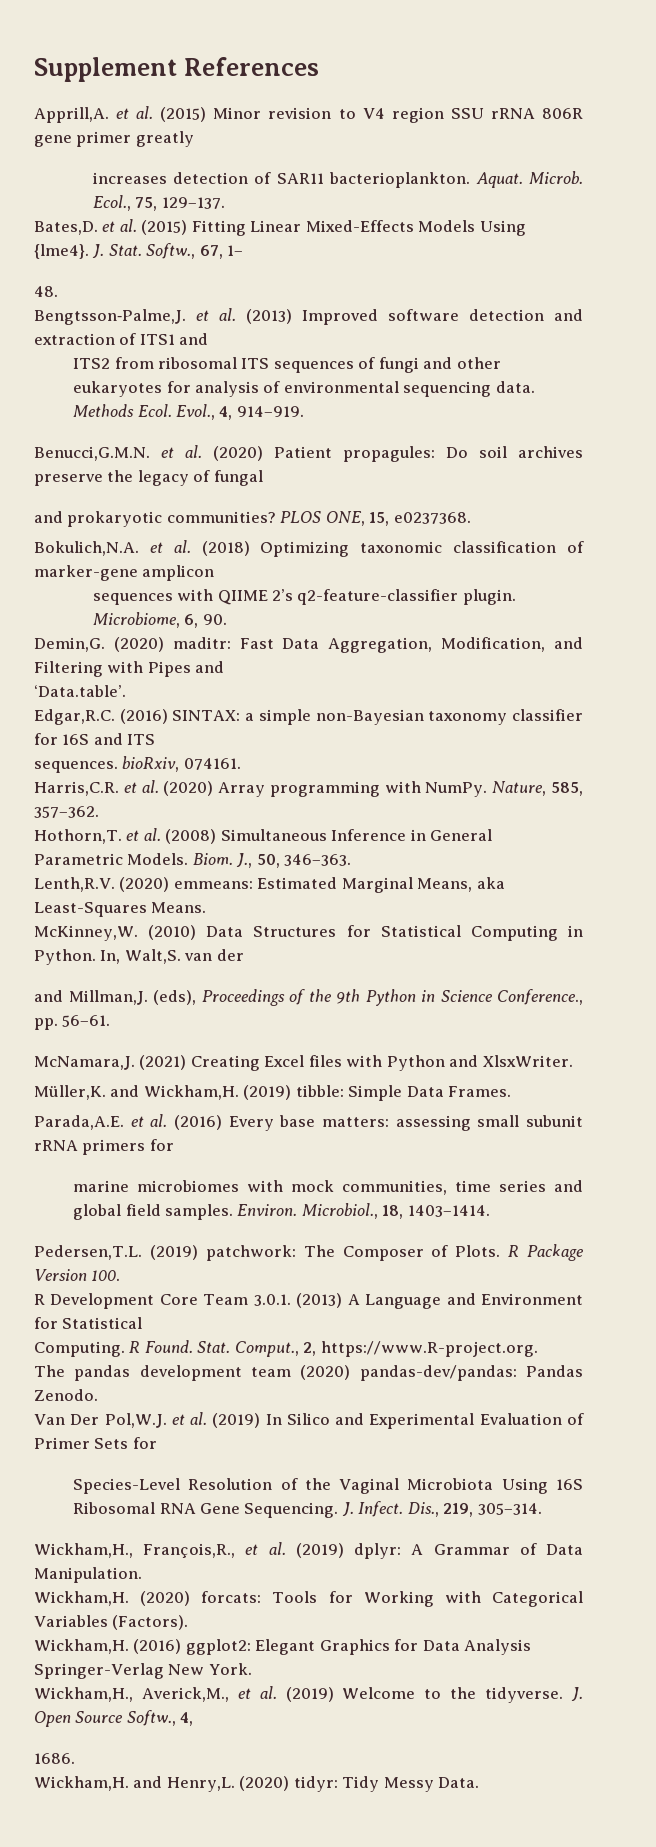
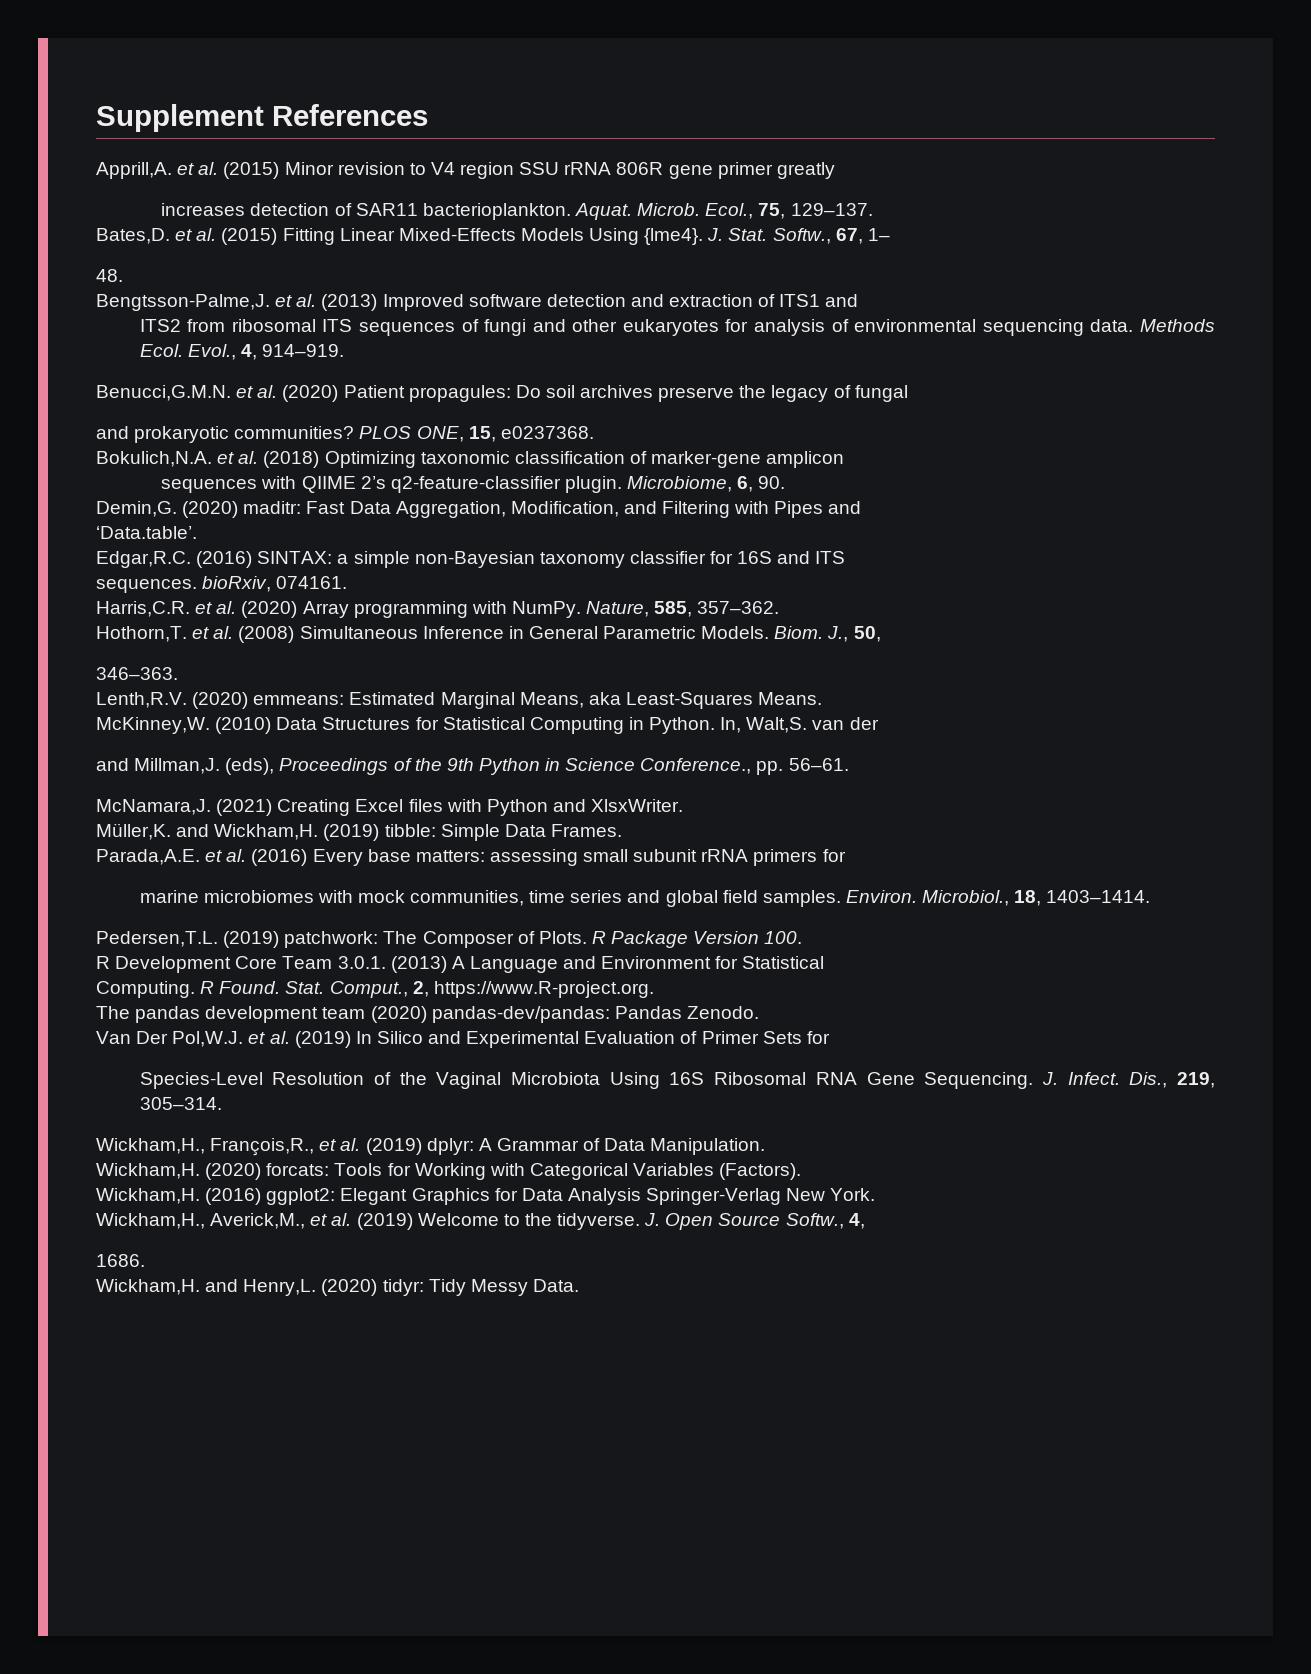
- J., 50, 346–363.
+ J., 50,
+ 346–363.

